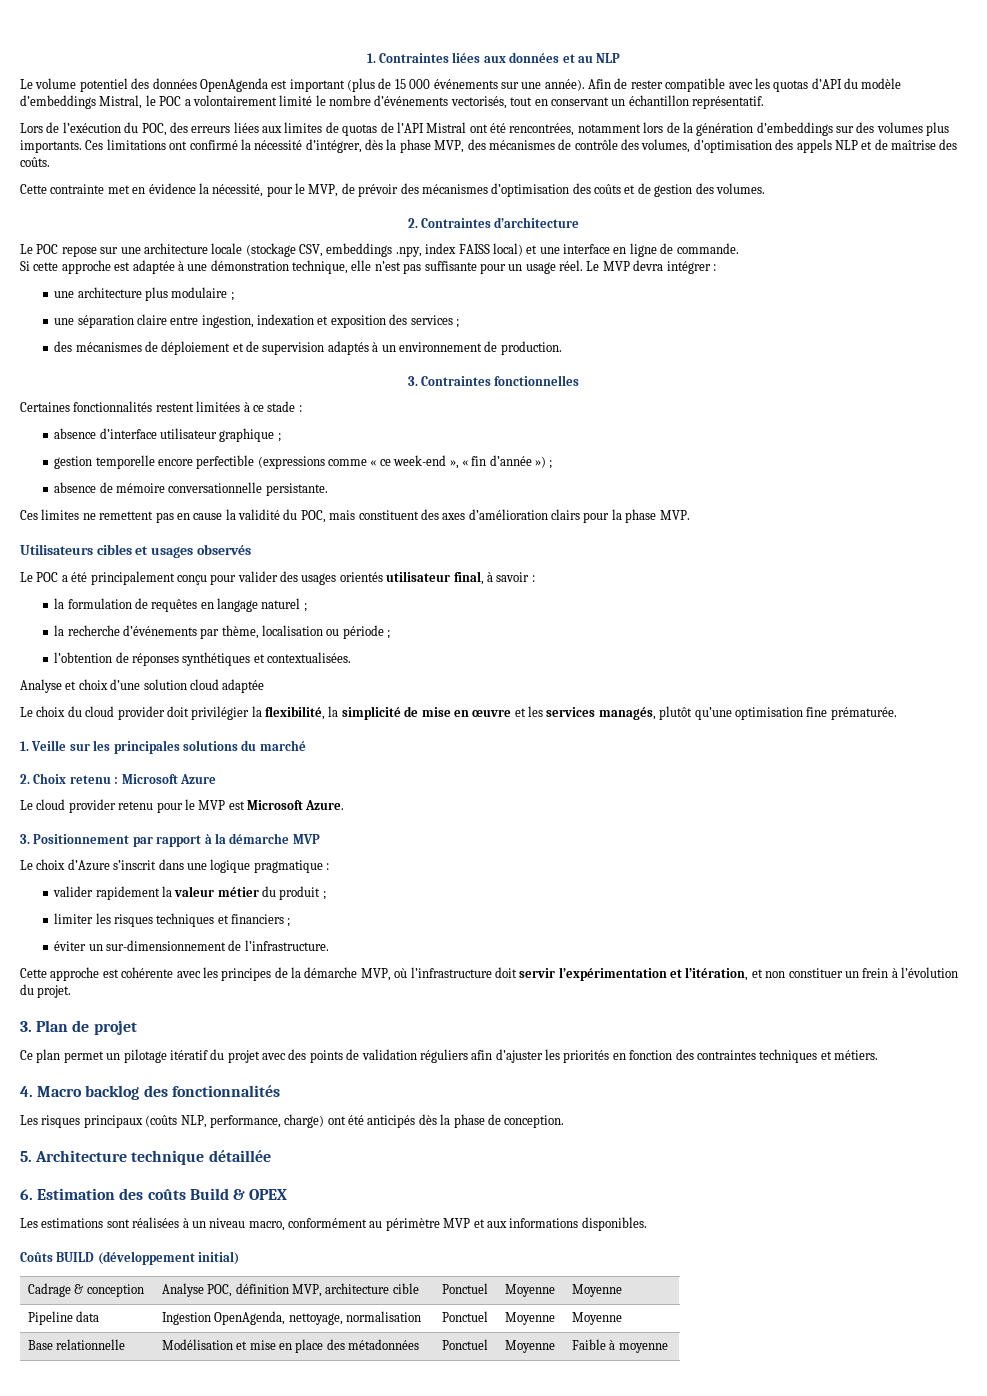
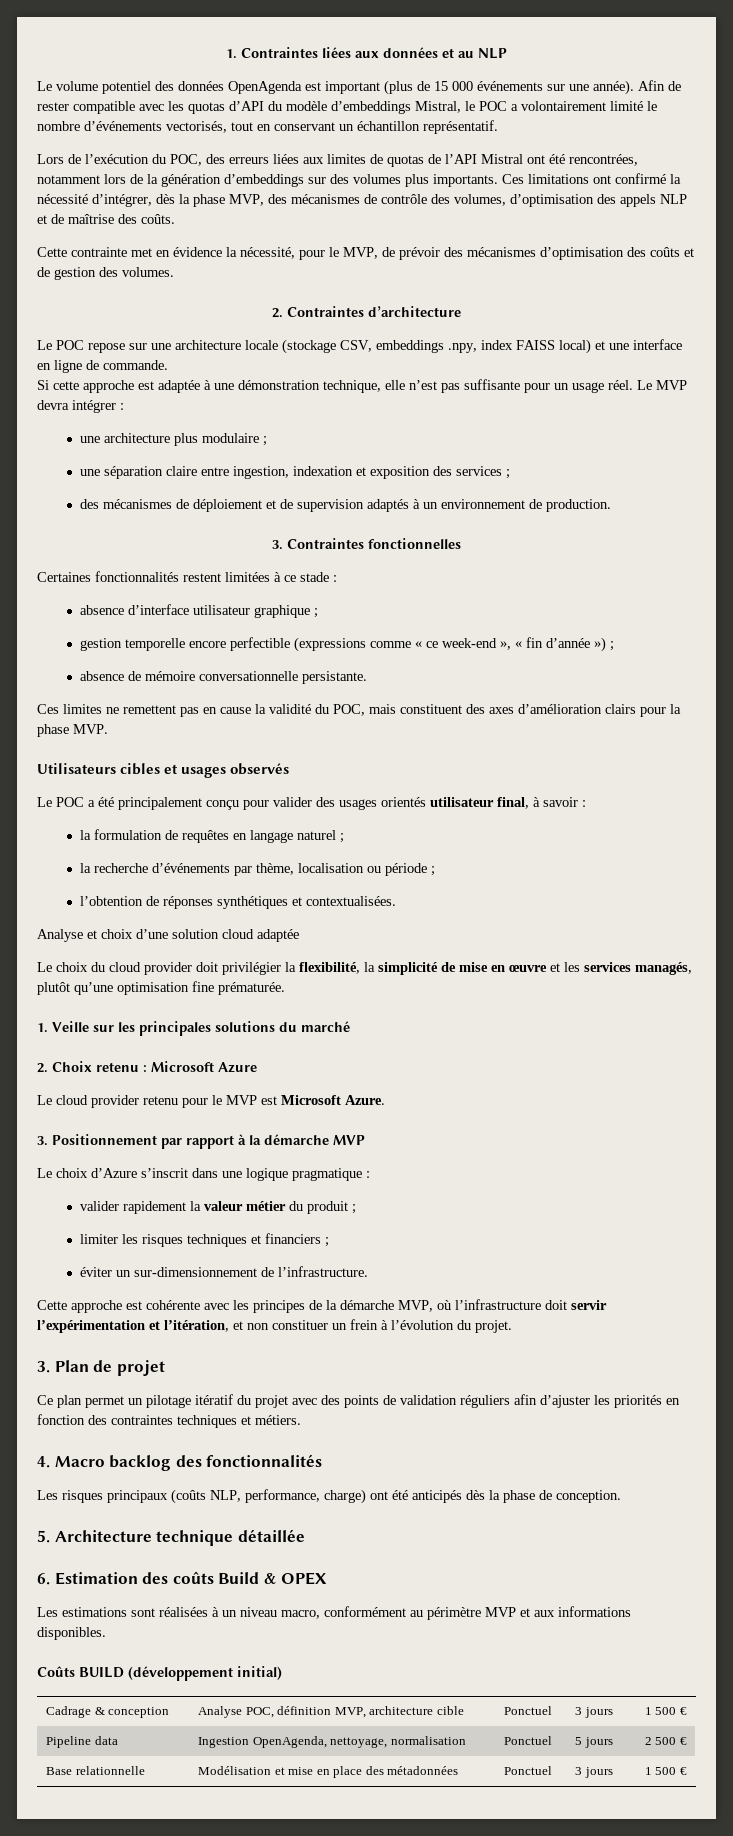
- Cadrage & conception | Analyse POC, définition MVP, architecture cible | Ponctuel | Moyenne | Moyenne
+ Cadrage & conception | Analyse POC, définition MVP, architecture cible | Ponctuel | 3 jours | 1 500 €
- Pipeline data | Ingestion OpenAgenda, nettoyage, normalisation | Ponctuel | Moyenne | Moyenne
+ Pipeline data | Ingestion OpenAgenda, nettoyage, normalisation | Ponctuel | 5 jours | 2 500 €
- Base relationnelle | Modélisation et mise en place des métadonnées | Ponctuel | Moyenne | Faible à moyenne
+ Base relationnelle | Modélisation et mise en place des métadonnées | Ponctuel | 3 jours | 1 500 €

